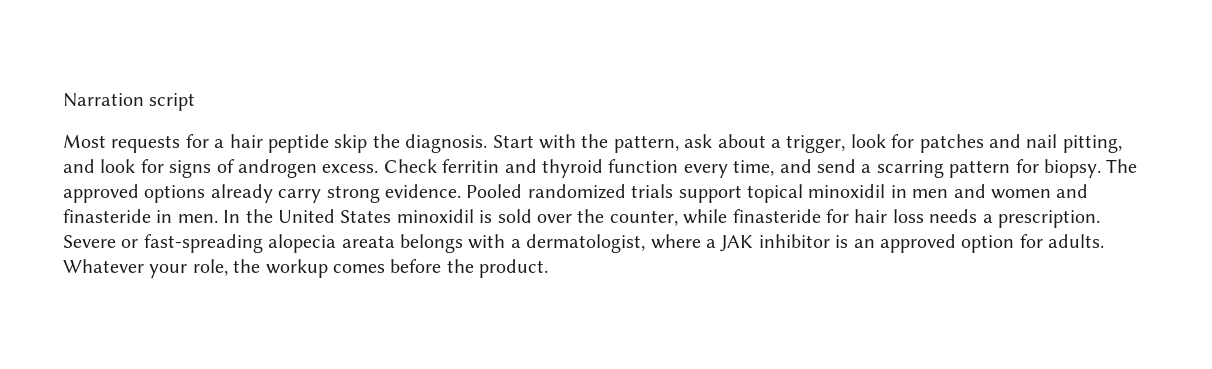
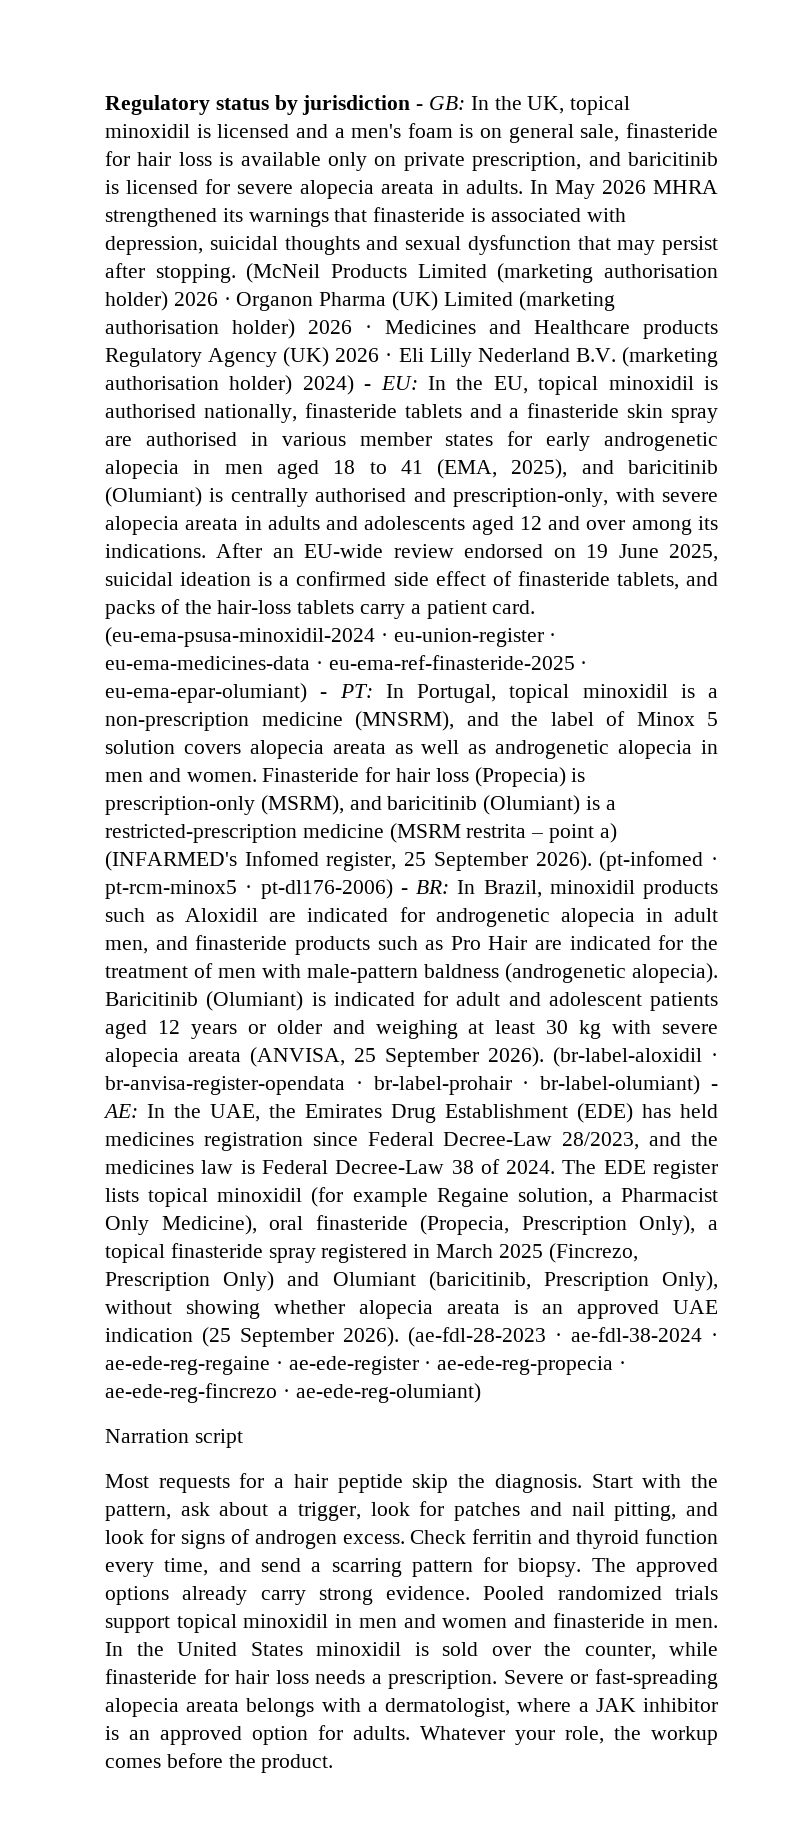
+ Regulatory status by jurisdiction - GB: In the UK, topical minoxidil is licensed and a men's foam is on general sale, finasteride for hair loss is available only on private prescription, and baricitinib is licensed for severe alopecia areata in adults. In May 2026 MHRA strengthened its warnings that finasteride is associated with depression, suicidal thoughts and sexual dysfunction that may persist after stopping. (McNeil Products Limited (marketing authorisation holder) 2026 · Organon Pharma (UK) Limited (marketing authorisation holder) 2026 · Medicines and Healthcare products Regulatory Agency (UK) 2026 · Eli Lilly Nederland B.V. (marketing authorisation holder) 2024) - EU: In the EU, topical minoxidil is authorised nationally, finasteride tablets and a finasteride skin spray are authorised in various member states for early androgenetic alopecia in men aged 18 to 41 (EMA, 2025), and baricitinib (Olumiant) is centrally authorised and prescription-only, with severe alopecia areata in adults and adolescents aged 12 and over among its indications. After an EU-wide review endorsed on 19 June 2025, suicidal ideation is a confirmed side effect of finasteride tablets, and packs of the hair-loss tablets carry a patient card. (eu-ema-psusa-minoxidil-2024 · eu-union-register · eu-ema-medicines-data · eu-ema-ref-finasteride-2025 · eu-ema-epar-olumiant) - PT: In Portugal, topical minoxidil is a non-prescription medicine (MNSRM), and the label of Minox 5 solution covers alopecia areata as well as androgenetic alopecia in men and women. Finasteride for hair loss (Propecia) is prescription-only (MSRM), and baricitinib (Olumiant) is a restricted-prescription medicine (MSRM restrita – point a) (INFARMED's Infomed register, 25 September 2026). (pt-infomed · pt-rcm-minox5 · pt-dl176-2006) - BR: In Brazil, minoxidil products such as Aloxidil are indicated for androgenetic alopecia in adult men, and finasteride products such as Pro Hair are indicated for the treatment of men with male-pattern baldness (androgenetic alopecia). Baricitinib (Olumiant) is indicated for adult and adolescent patients aged 12 years or older and weighing at least 30 kg with severe alopecia areata (ANVISA, 25 September 2026). (br-label-aloxidil · br-anvisa-register-opendata · br-label-prohair · br-label-olumiant) - AE: In the UAE, the Emirates Drug Establishment (EDE) has held medicines registration since Federal Decree-Law 28/2023, and the medicines law is Federal Decree-Law 38 of 2024. The EDE register lists topical minoxidil (for example Regaine solution, a Pharmacist Only Medicine), oral finasteride (Propecia, Prescription Only), a topical finasteride spray registered in March 2025 (Fincrezo, Prescription Only) and Olumiant (baricitinib, Prescription Only), without showing whether alopecia areata is an approved UAE indication (25 September 2026). (ae-fdl-28-2023 · ae-fdl-38-2024 · ae-ede-reg-regaine · ae-ede-register · ae-ede-reg-propecia · ae-ede-reg-fincrezo · ae-ede-reg-olumiant)

